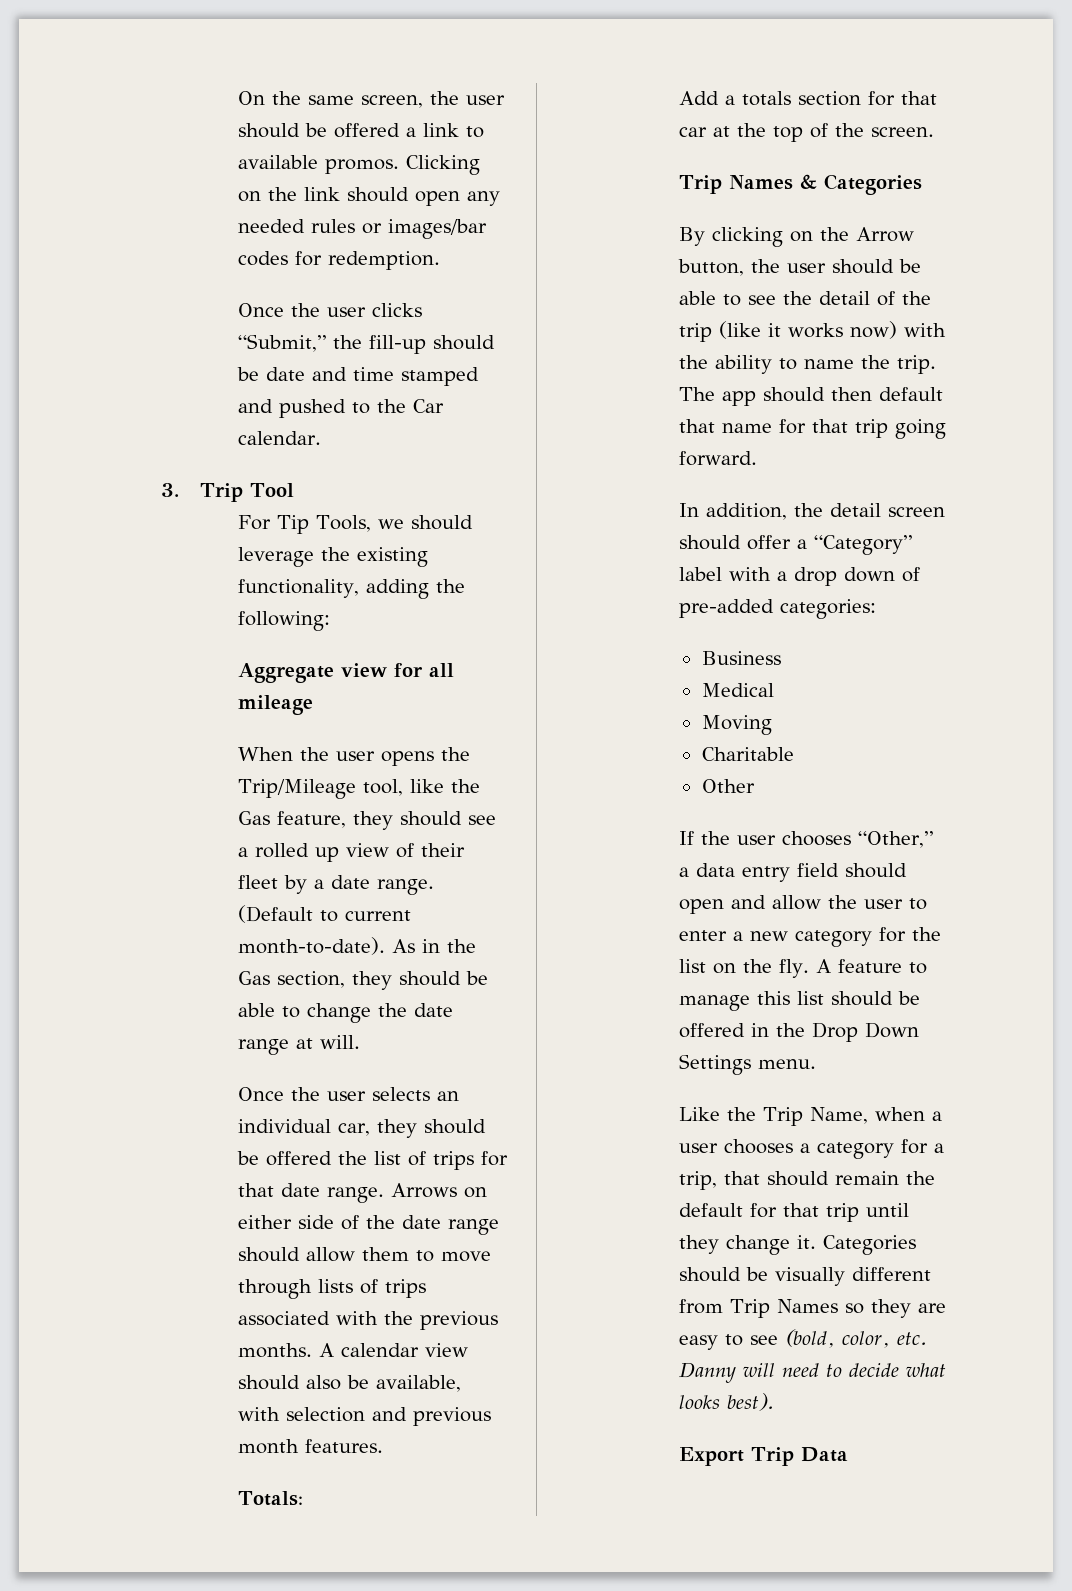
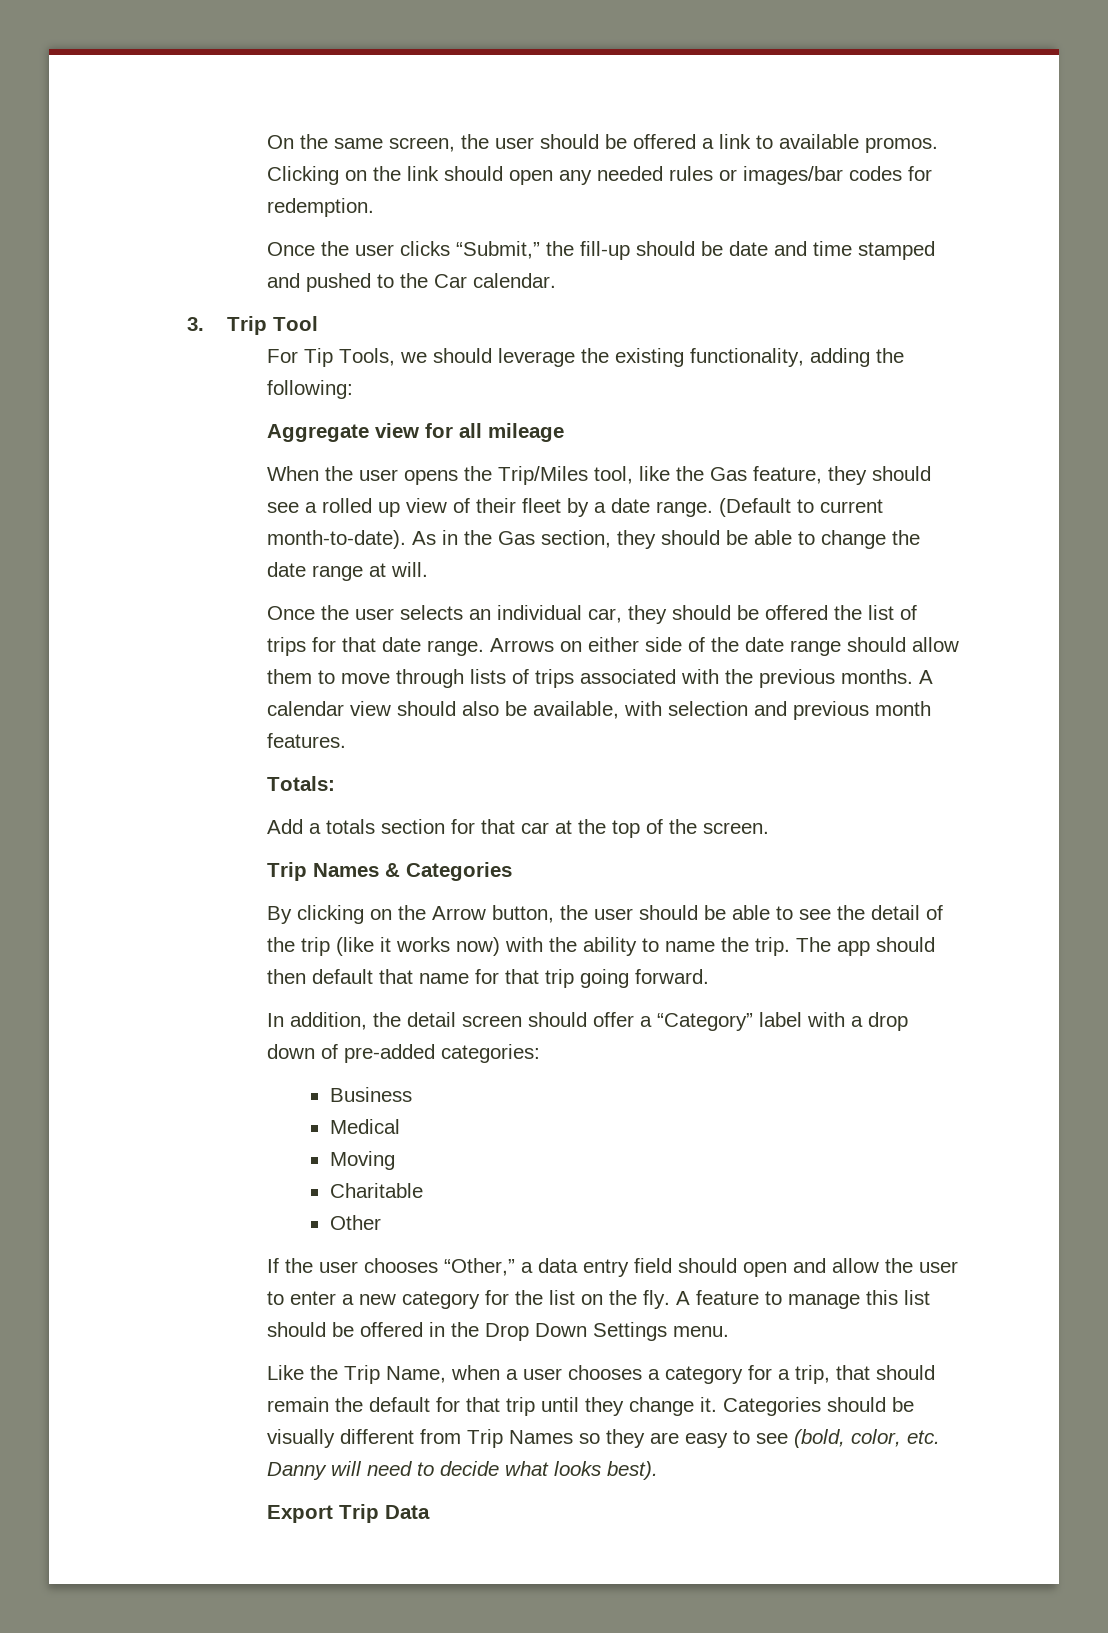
- When the user opens the Trip/Mileage tool, like the Gas feature, they should see a rolled up view of their fleet by a date range.
+ When the user opens the Trip/Miles tool, like the Gas feature, they should see a rolled up view of their fleet by a date range.

